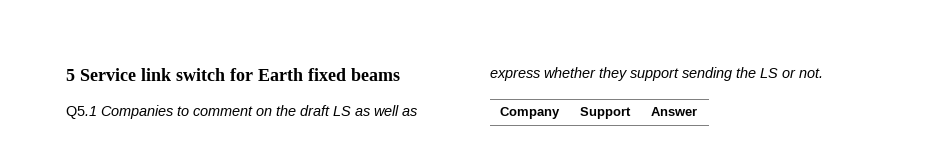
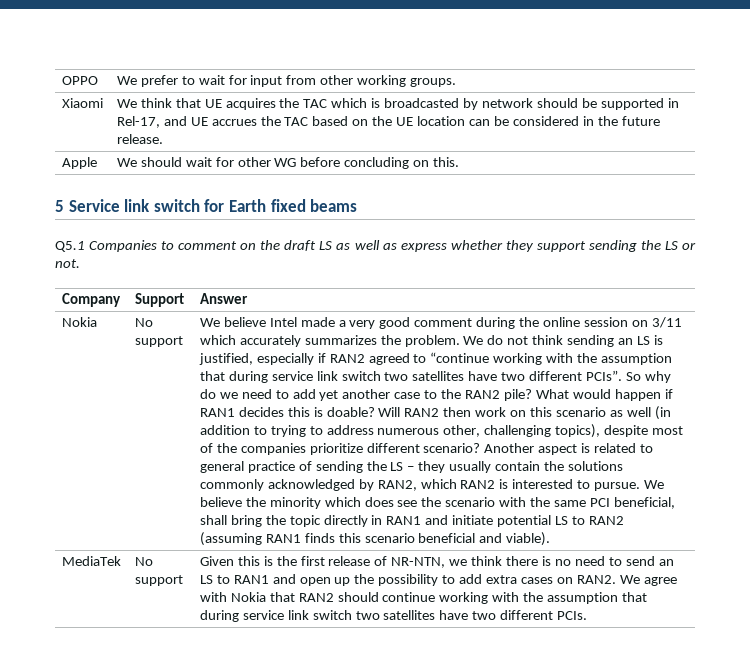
+ OPPO | We prefer to wait for input from other working groups.
+ Xiaomi | We think that UE acquires the TAC which is broadcasted by network should be supported in Rel-17, and UE accrues the TAC based on the UE location can be considered in the future release.
+ Apple | We should wait for other WG before concluding on this.
+ Nokia | No support | We believe Intel made a very good comment during the online session on 3/11 which accurately summarizes the problem. We do not think sending an LS is justified, especially if RAN2 agreed to “continue working with the assumption that during service link switch two satellites have two different PCIs”. So why do we need to add yet another case to the RAN2 pile? What would happen if RAN1 decides this is doable? Will RAN2 then work on this scenario as well (in addition to trying to address numerous other, challenging topics), despite most of the companies prioritize different scenario? Another aspect is related to general practice of sending the LS – they usually contain the solutions commonly acknowledged by RAN2, which RAN2 is interested to pursue. We believe the minority which does see the scenario with the same PCI beneficial, shall bring the topic directly in RAN1 and initiate potential LS to RAN2 (assuming RAN1 finds this scenario beneficial and viable).
+ MediaTek | No support | Given this is the first release of NR-NTN, we think there is no need to send an LS to RAN1 and open up the possibility to add extra cases on RAN2. We agree with Nokia that RAN2 should continue working with the assumption that during service link switch two satellites have two different PCIs.

